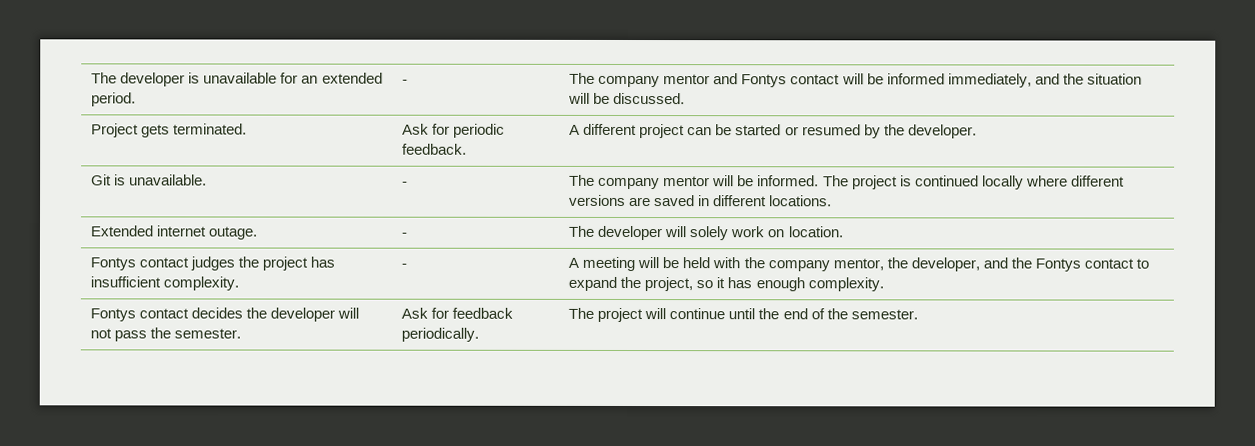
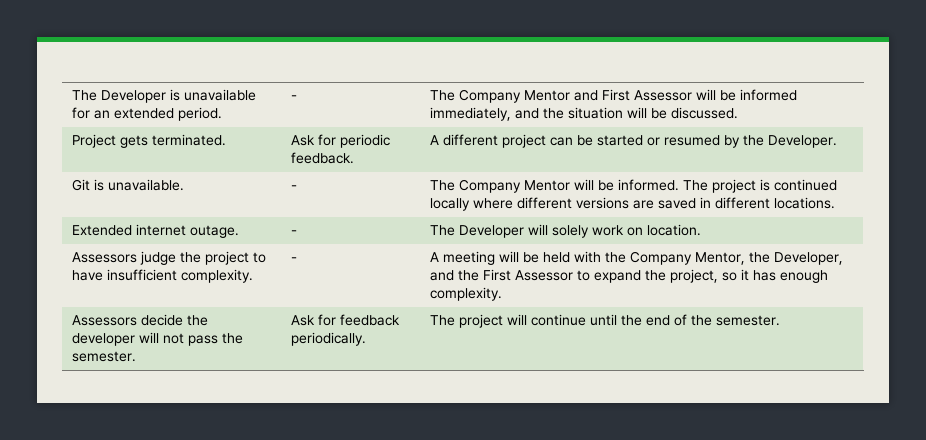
- The developer is unavailable for an extended period. | - | The company mentor and Fontys contact will be informed immediately, and the situation will be discussed.
+ The Developer is unavailable for an extended period. | - | The Company Mentor and First Assessor will be informed immediately, and the situation will be discussed.
- Project gets terminated. | Ask for periodic feedback. | A different project can be started or resumed by the developer.
+ Project gets terminated. | Ask for periodic feedback. | A different project can be started or resumed by the Developer.
- Git is unavailable. | - | The company mentor will be informed. The project is continued locally where different versions are saved in different locations.
+ Git is unavailable. | - | The Company Mentor will be informed. The project is continued locally where different versions are saved in different locations.
- Extended internet outage. | - | The developer will solely work on location.
+ Extended internet outage. | - | The Developer will solely work on location.
- Fontys contact judges the project has insufficient complexity. | - | A meeting will be held with the company mentor, the developer, and the Fontys contact to expand the project, so it has enough complexity.
+ Assessors judge the project to have insufficient complexity. | - | A meeting will be held with the Company Mentor, the Developer, and the First Assessor to expand the project, so it has enough complexity.
- Fontys contact decides the developer will not pass the semester. | Ask for feedback periodically. | The project will continue until the end of the semester.
+ Assessors decide the developer will not pass the semester. | Ask for feedback periodically. | The project will continue until the end of the semester.

